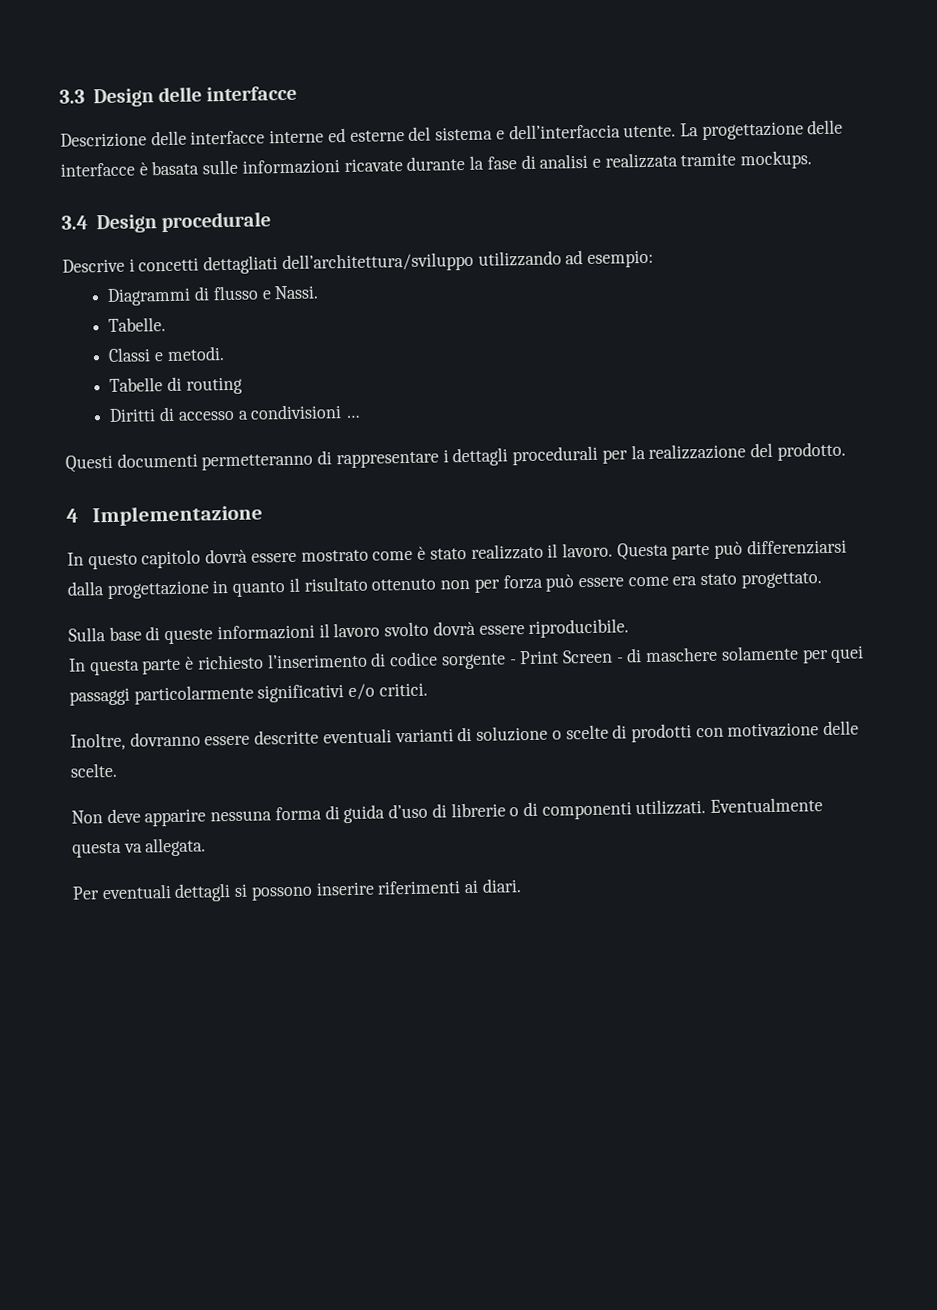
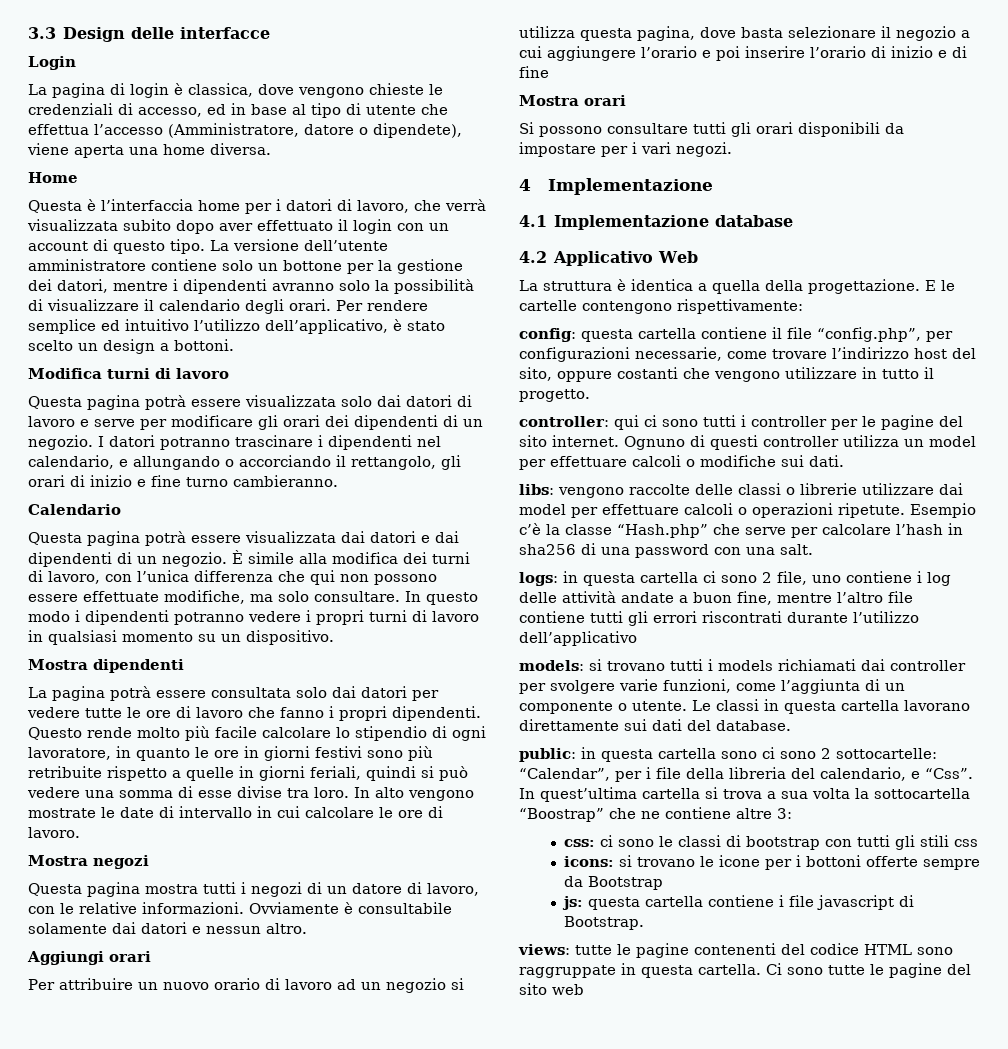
- Descrizione delle interfacce interne ed esterne del sistema e dell’interfaccia utente. La progettazione delle interfacce è basata sulle informazioni ricavate durante la fase di analisi e realizzata tramite mockups.
- 3.4 Design procedurale
- Descrive i concetti dettagliati dell’architettura/sviluppo utilizzando ad esempio:
- Diagrammi di flusso e Nassi.
- Tabelle.
- Classi e metodi.
- Tabelle di routing
- Diritti di accesso a condivisioni …
- Questi documenti permetteranno di rappresentare i dettagli procedurali per la realizzazione del prodotto.
+ Login
+ La pagina di login è classica, dove vengono chieste le credenziali di accesso, ed in base al tipo di utente che effettua l’accesso (Amministratore, datore o dipendete), viene aperta una home diversa.
+ Home
+ Questa è l’interfaccia home per i datori di lavoro, che verrà visualizzata subito dopo aver effettuato il login con un account di questo tipo. La versione dell’utente amministratore contiene solo un bottone per la gestione dei datori, mentre i dipendenti avranno solo la possibilità di visualizzare il calendario degli orari. Per rendere semplice ed intuitivo l’utilizzo dell’applicativo, è stato scelto un design a bottoni.
+ Modifica turni di lavoro
+ Questa pagina potrà essere visualizzata solo dai datori di lavoro e serve per modificare gli orari dei dipendenti di un negozio. I datori potranno trascinare i dipendenti nel calendario, e allungando o accorciando il rettangolo, gli orari di inizio e fine turno cambieranno.
+ Calendario
+ Questa pagina potrà essere visualizzata dai datori e dai dipendenti di un negozio. È simile alla modifica dei turni di lavoro, con l’unica differenza che qui non possono essere effettuate modifiche, ma solo consultare. In questo modo i dipendenti potranno vedere i propri turni di lavoro in qualsiasi momento su un dispositivo.
+ Mostra dipendenti
+ La pagina potrà essere consultata solo dai datori per vedere tutte le ore di lavoro che fanno i propri dipendenti. Questo rende molto più facile calcolare lo stipendio di ogni lavoratore, in quanto le ore in giorni festivi sono più retribuite rispetto a quelle in giorni feriali, quindi si può vedere una somma di esse divise tra loro. In alto vengono mostrate le date di intervallo in cui calcolare le ore di lavoro.
+ Mostra negozi
+ Questa pagina mostra tutti i negozi di un datore di lavoro, con le relative informazioni. Ovviamente è consultabile solamente dai datori e nessun altro.
+ Aggiungi orari
+ Per attribuire un nuovo orario di lavoro ad un negozio si utilizza questa pagina, dove basta selezionare il negozio a cui aggiungere l’orario e poi inserire l’orario di inizio e di fine
+ Mostra orari
+ Si possono consultare tutti gli orari disponibili da impostare per i vari negozi.
  4 Implementazione
- In questo capitolo dovrà essere mostrato come è stato realizzato il lavoro. Questa parte può differenziarsi dalla progettazione in quanto il risultato ottenuto non per forza può essere come era stato progettato.
- Sulla base di queste informazioni il lavoro svolto dovrà essere riproducibile.
- In questa parte è richiesto l’inserimento di codice sorgente - Print Screen - di maschere solamente per quei passaggi particolarmente significativi e/o critici.
- Inoltre, dovranno essere descritte eventuali varianti di soluzione o scelte di prodotti con motivazione delle scelte.
- Non deve apparire nessuna forma di guida d’uso di librerie o di componenti utilizzati. Eventualmente questa va allegata.
- Per eventuali dettagli si possono inserire riferimenti ai diari.
+ 4.1 Implementazione database
+ 4.2 Applicativo Web
+ La struttura è identica a quella della progettazione. E le cartelle contengono rispettivamente:
+ config: questa cartella contiene il file “config.php”, per configurazioni necessarie, come trovare l’indirizzo host del sito, oppure costanti che vengono utilizzare in tutto il progetto.
+ controller: qui ci sono tutti i controller per le pagine del sito internet. Ognuno di questi controller utilizza un model per effettuare calcoli o modifiche sui dati.
+ libs: vengono raccolte delle classi o librerie utilizzare dai model per effettuare calcoli o operazioni ripetute. Esempio c’è la classe “Hash.php” che serve per calcolare l’hash in sha256 di una password con una salt.
+ logs: in questa cartella ci sono 2 file, uno contiene i log delle attività andate a buon fine, mentre l’altro file contiene tutti gli errori riscontrati durante l’utilizzo dell’applicativo
+ models: si trovano tutti i models richiamati dai controller per svolgere varie funzioni, come l’aggiunta di un componente o utente. Le classi in questa cartella lavorano direttamente sui dati del database.
+ public: in questa cartella sono ci sono 2 sottocartelle: “Calendar”, per i file della libreria del calendario, e “Css”. In quest’ultima cartella si trova a sua volta la sottocartella “Boostrap” che ne contiene altre 3:
+ css: ci sono le classi di bootstrap con tutti gli stili css
+ icons: si trovano le icone per i bottoni offerte sempre da Bootstrap
+ js: questa cartella contiene i file javascript di Bootstrap.
+ views: tutte le pagine contenenti del codice HTML sono raggruppate in questa cartella. Ci sono tutte le pagine del sito web

